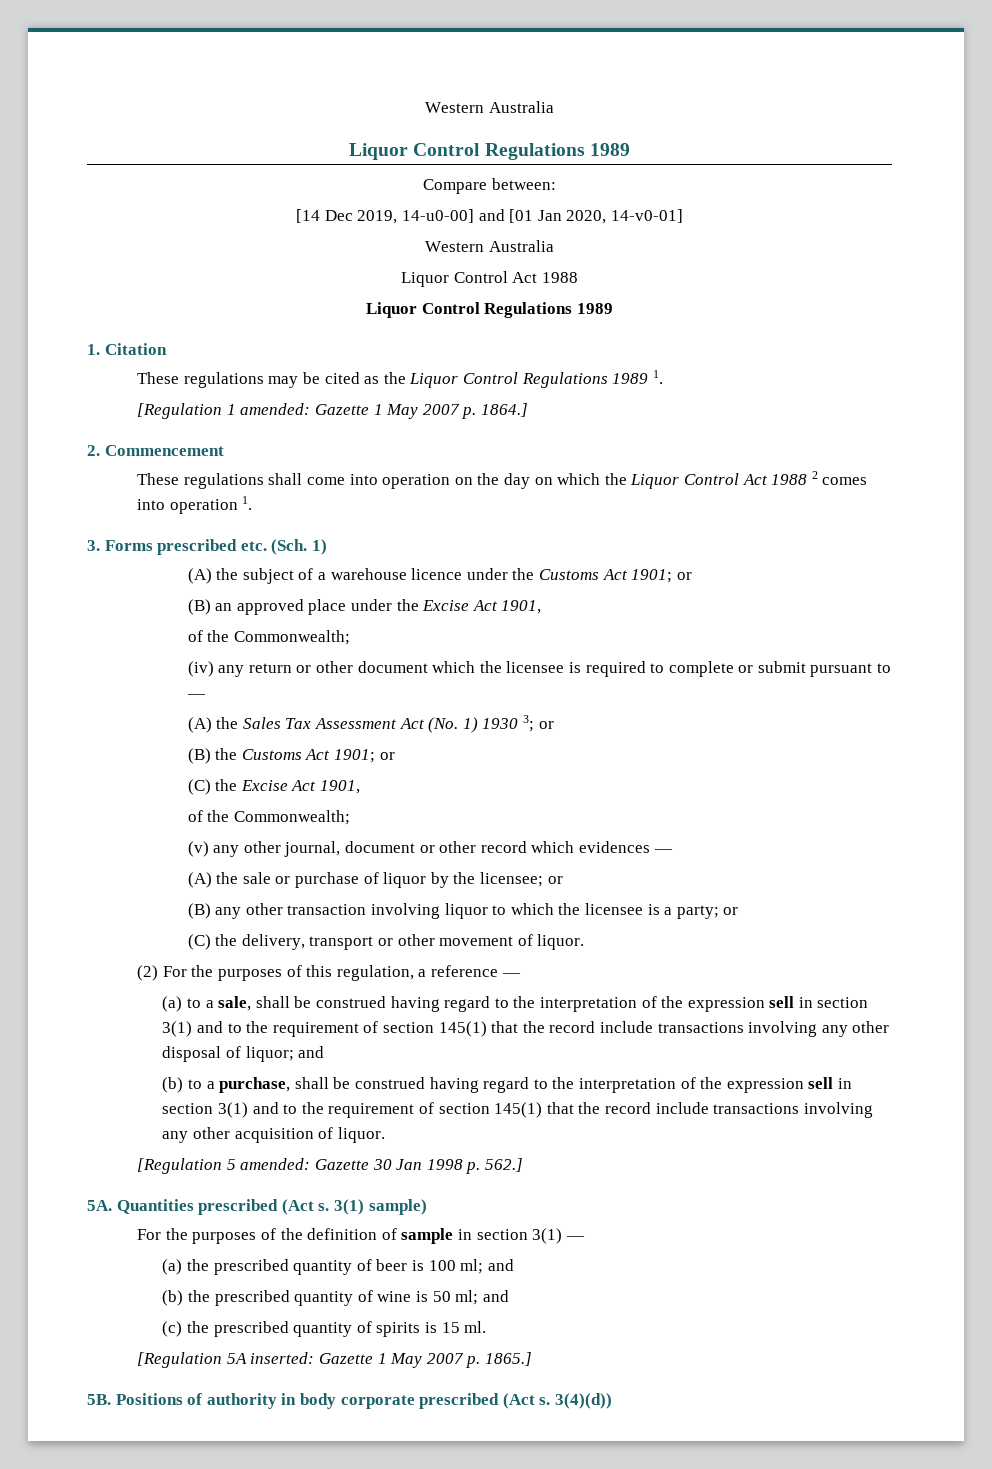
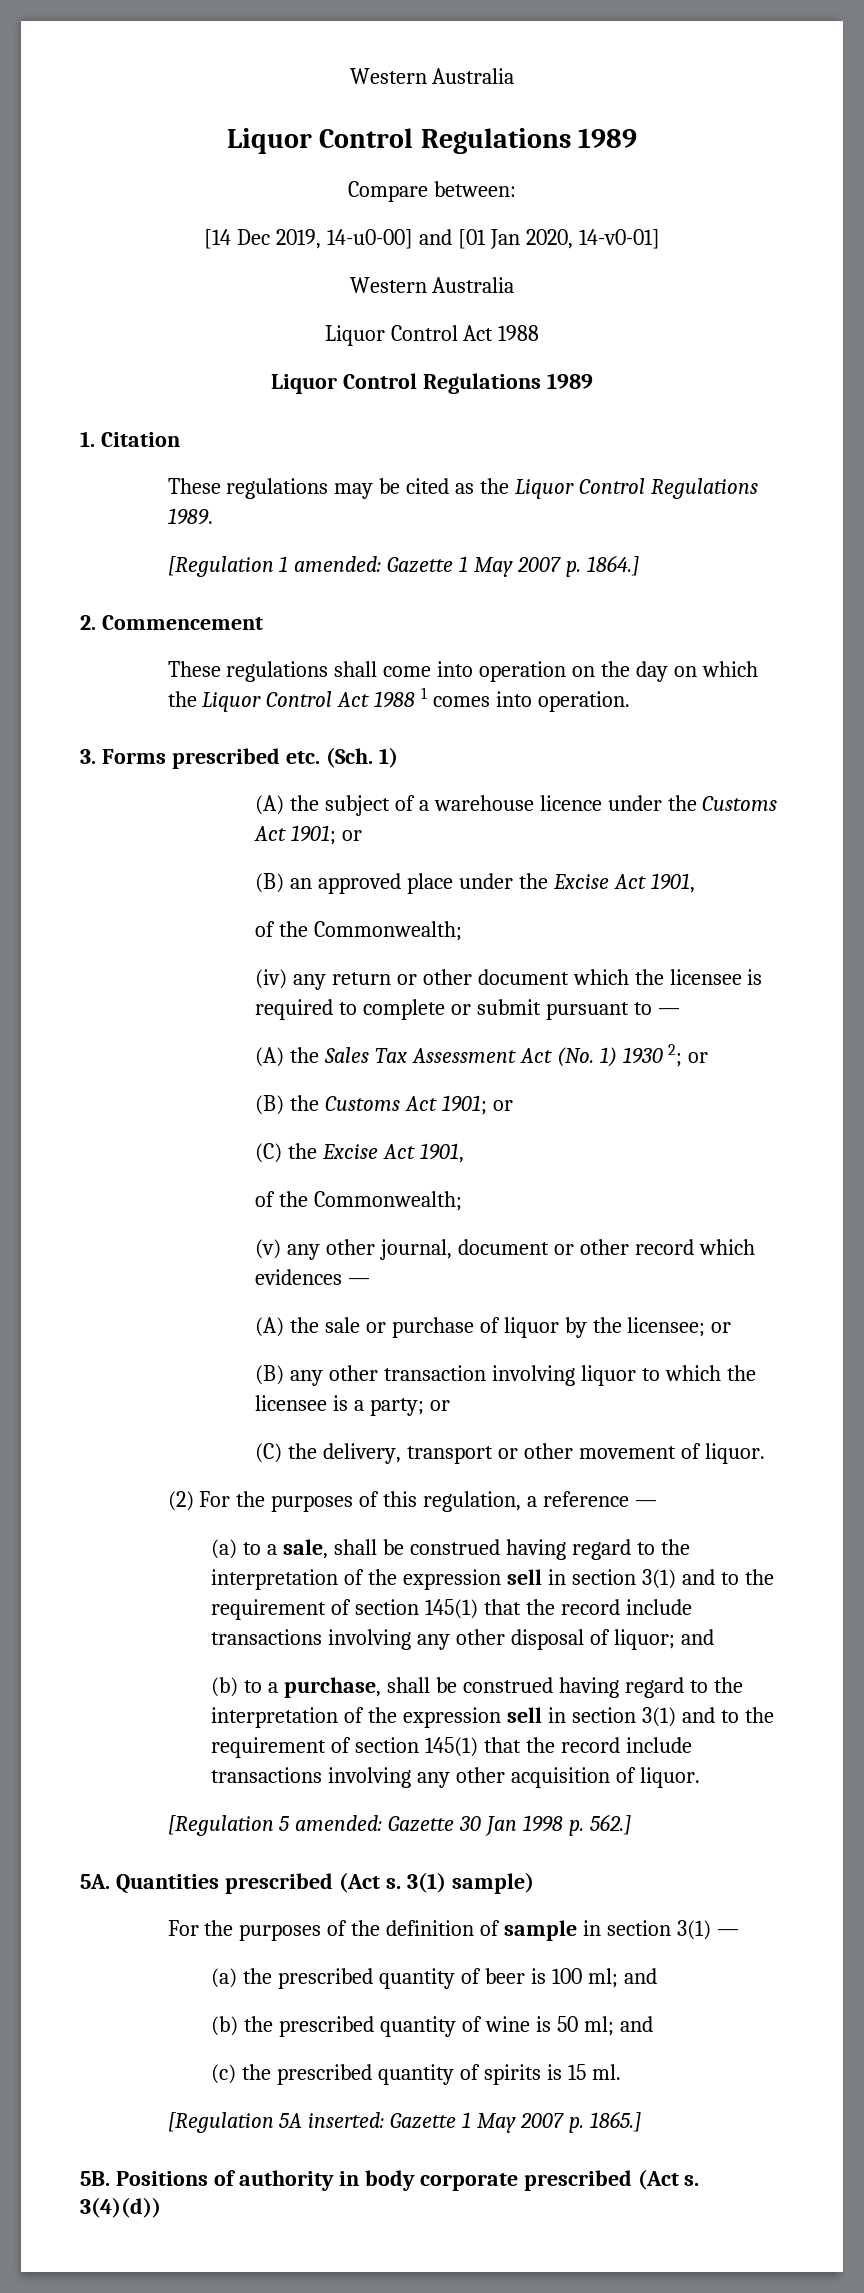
- These regulations may be cited as the Liquor Control Regulations 1989 1.
+ These regulations may be cited as the Liquor Control Regulations 1989.
- These regulations shall come into operation on the day on which the Liquor Control Act 1988 2 comes into operation 1.
+ These regulations shall come into operation on the day on which the Liquor Control Act 1988 1 comes into operation.
- (A) the Sales Tax Assessment Act (No. 1) 1930 3; or
+ (A) the Sales Tax Assessment Act (No. 1) 1930 2; or

